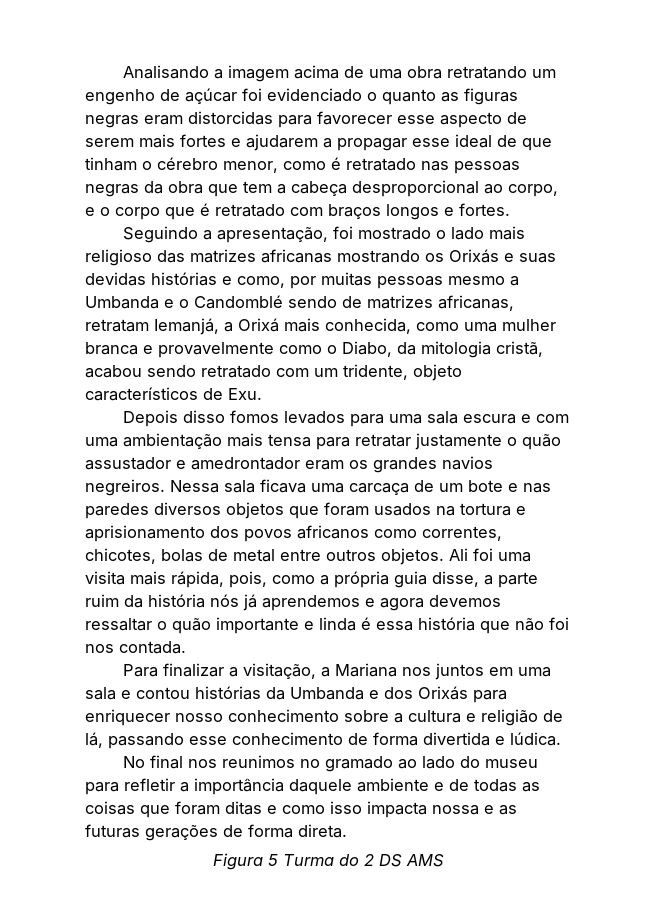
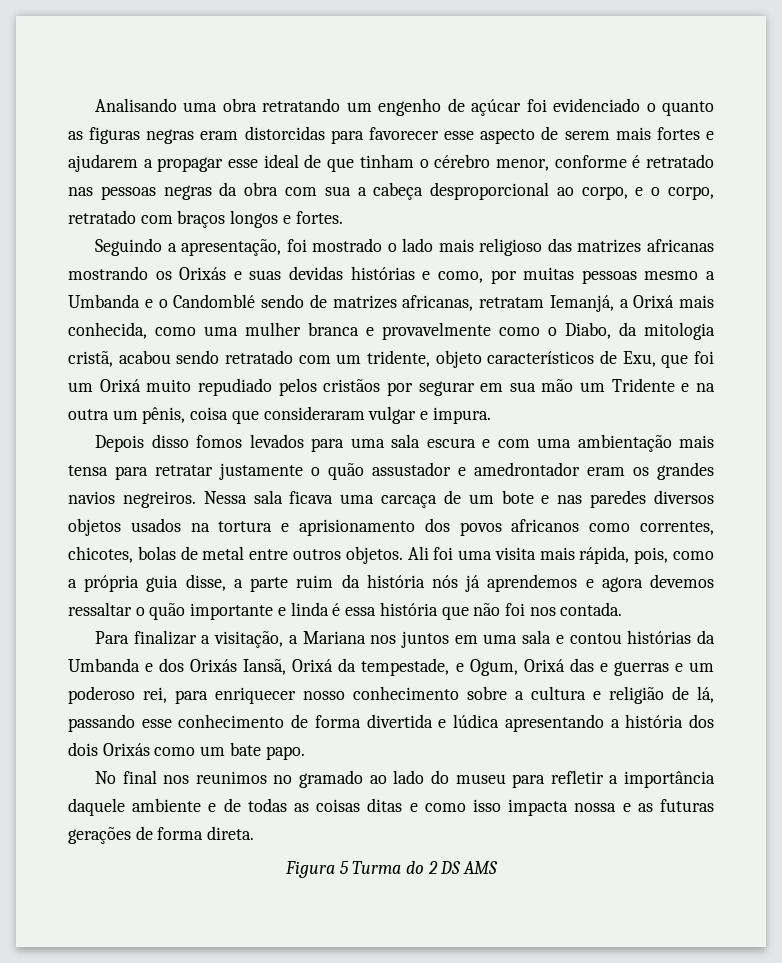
- Analisando a imagem acima de uma obra retratando um engenho de açúcar foi evidenciado o quanto as figuras negras eram distorcidas para favorecer esse aspecto de serem mais fortes e ajudarem a propagar esse ideal de que tinham o cérebro menor, como é retratado nas pessoas negras da obra que tem a cabeça desproporcional ao corpo, e o corpo que é retratado com braços longos e fortes.
+ Analisando uma obra retratando um engenho de açúcar foi evidenciado o quanto as figuras negras eram distorcidas para favorecer esse aspecto de serem mais fortes e ajudarem a propagar esse ideal de que tinham o cérebro menor, conforme é retratado nas pessoas negras da obra com sua a cabeça desproporcional ao corpo, e o corpo, retratado com braços longos e fortes.
- Seguindo a apresentação, foi mostrado o lado mais religioso das matrizes africanas mostrando os Orixás e suas devidas histórias e como, por muitas pessoas mesmo a Umbanda e o Candomblé sendo de matrizes africanas, retratam Iemanjá, a Orixá mais conhecida, como uma mulher branca e provavelmente como o Diabo, da mitologia cristã, acabou sendo retratado com um tridente, objeto característicos de Exu.
+ Seguindo a apresentação, foi mostrado o lado mais religioso das matrizes africanas mostrando os Orixás e suas devidas histórias e como, por muitas pessoas mesmo a Umbanda e o Candomblé sendo de matrizes africanas, retratam Iemanjá, a Orixá mais conhecida, como uma mulher branca e provavelmente como o Diabo, da mitologia cristã, acabou sendo retratado com um tridente, objeto característicos de Exu, que foi um Orixá muito repudiado pelos cristãos por segurar em sua mão um Tridente e na outra um pênis, coisa que consideraram vulgar e impura.
- Nessa sala ficava uma carcaça de um bote e nas paredes diversos objetos que foram usados na tortura e aprisionamento dos povos africanos como correntes, chicotes, bolas de metal entre outros objetos.
+ Nessa sala ficava uma carcaça de um bote e nas paredes diversos objetos usados na tortura e aprisionamento dos povos africanos como correntes, chicotes, bolas de metal entre outros objetos.
- Para finalizar a visitação, a Mariana nos juntos em uma sala e contou histórias da Umbanda e dos Orixás para enriquecer nosso conhecimento sobre a cultura e religião de lá, passando esse conhecimento de forma divertida e lúdica.
+ Para finalizar a visitação, a Mariana nos juntos em uma sala e contou histórias da Umbanda e dos Orixás Iansã, Orixá da tempestade, e Ogum, Orixá das e guerras e um poderoso rei, para enriquecer nosso conhecimento sobre a cultura e religião de lá, passando esse conhecimento de forma divertida e lúdica apresentando a história dos dois Orixás como um bate papo.
- No final nos reunimos no gramado ao lado do museu para refletir a importância daquele ambiente e de todas as coisas que foram ditas e como isso impacta nossa e as futuras gerações de forma direta.
+ No final nos reunimos no gramado ao lado do museu para refletir a importância daquele ambiente e de todas as coisas ditas e como isso impacta nossa e as futuras gerações de forma direta.

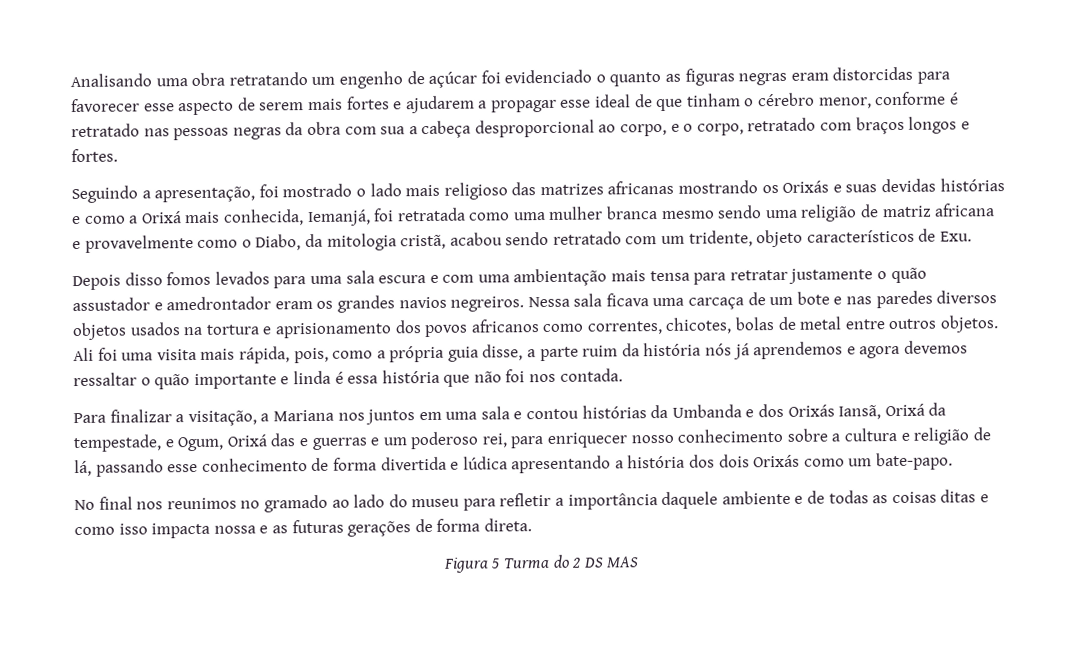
- Seguindo a apresentação, foi mostrado o lado mais religioso das matrizes africanas mostrando os Orixás e suas devidas histórias e como, por muitas pessoas mesmo a Umbanda e o Candomblé sendo de matrizes africanas, retratam Iemanjá, a Orixá mais conhecida, como uma mulher branca e provavelmente como o Diabo, da mitologia cristã, acabou sendo retratado com um tridente, objeto característicos de Exu, que foi um Orixá muito repudiado pelos cristãos por segurar em sua mão um Tridente e na outra um pênis, coisa que consideraram vulgar e impura.
+ Seguindo a apresentação, foi mostrado o lado mais religioso das matrizes africanas mostrando os Orixás e suas devidas histórias e como a Orixá mais conhecida, Iemanjá, foi retratada como uma mulher branca mesmo sendo uma religião de matriz africana e provavelmente como o Diabo, da mitologia cristã, acabou sendo retratado com um tridente, objeto característicos de Exu.
- Para finalizar a visitação, a Mariana nos juntos em uma sala e contou histórias da Umbanda e dos Orixás Iansã, Orixá da tempestade, e Ogum, Orixá das e guerras e um poderoso rei, para enriquecer nosso conhecimento sobre a cultura e religião de lá, passando esse conhecimento de forma divertida e lúdica apresentando a história dos dois Orixás como um bate papo.
+ Para finalizar a visitação, a Mariana nos juntos em uma sala e contou histórias da Umbanda e dos Orixás Iansã, Orixá da tempestade, e Ogum, Orixá das e guerras e um poderoso rei, para enriquecer nosso conhecimento sobre a cultura e religião de lá, passando esse conhecimento de forma divertida e lúdica apresentando a história dos dois Orixás como um bate-papo.
- Figura 5 Turma do 2 DS AMS
+ Figura 5 Turma do 2 DS MAS

